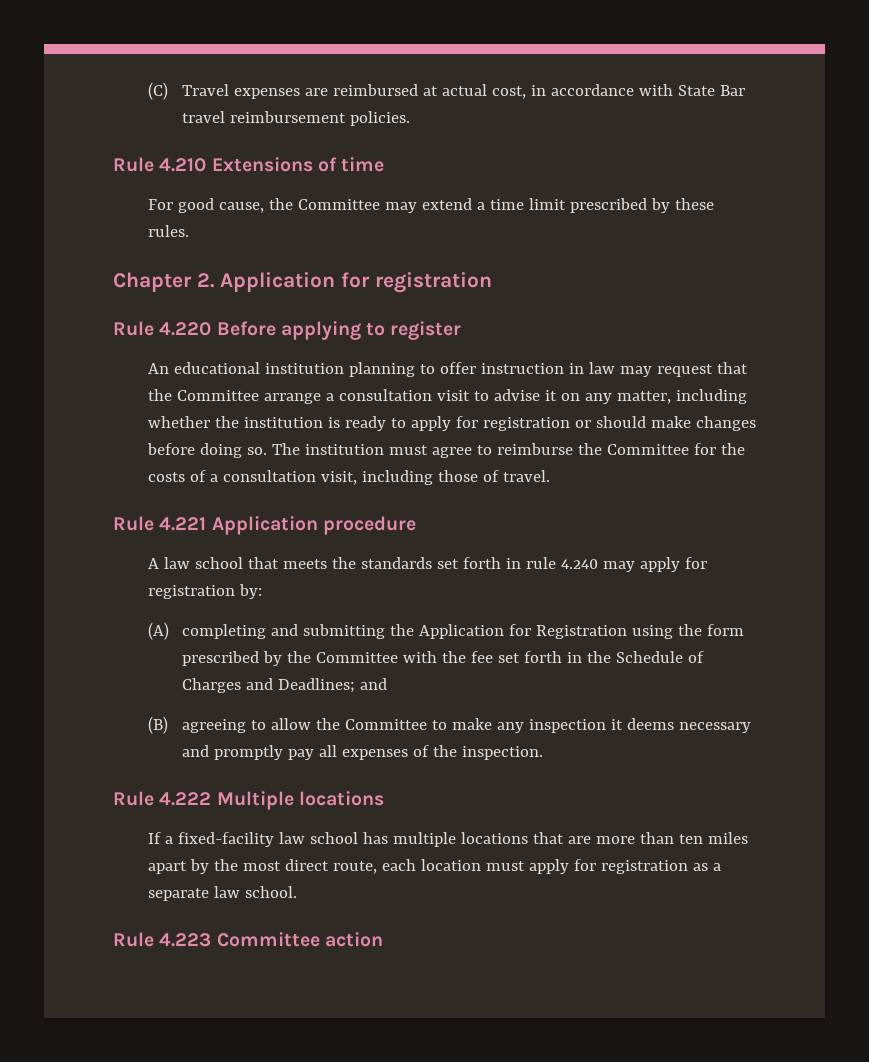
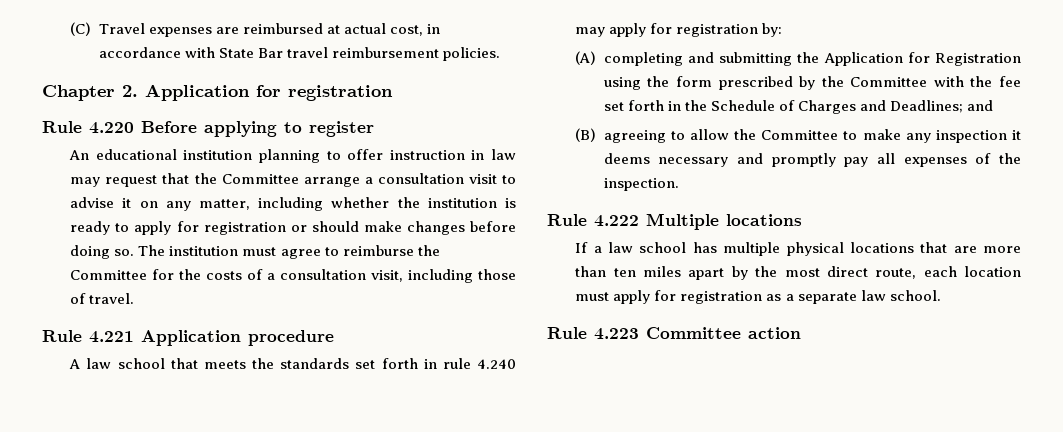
- Rule 4.210 Extensions of time
- For good cause, the Committee may extend a time limit prescribed by these rules.
- If a fixed-facility law school has multiple locations that are more than ten miles apart by the most direct route, each location must apply for registration as a separate law school.
+ If a law school has multiple physical locations that are more than ten miles apart by the most direct route, each location must apply for registration as a separate law school.

